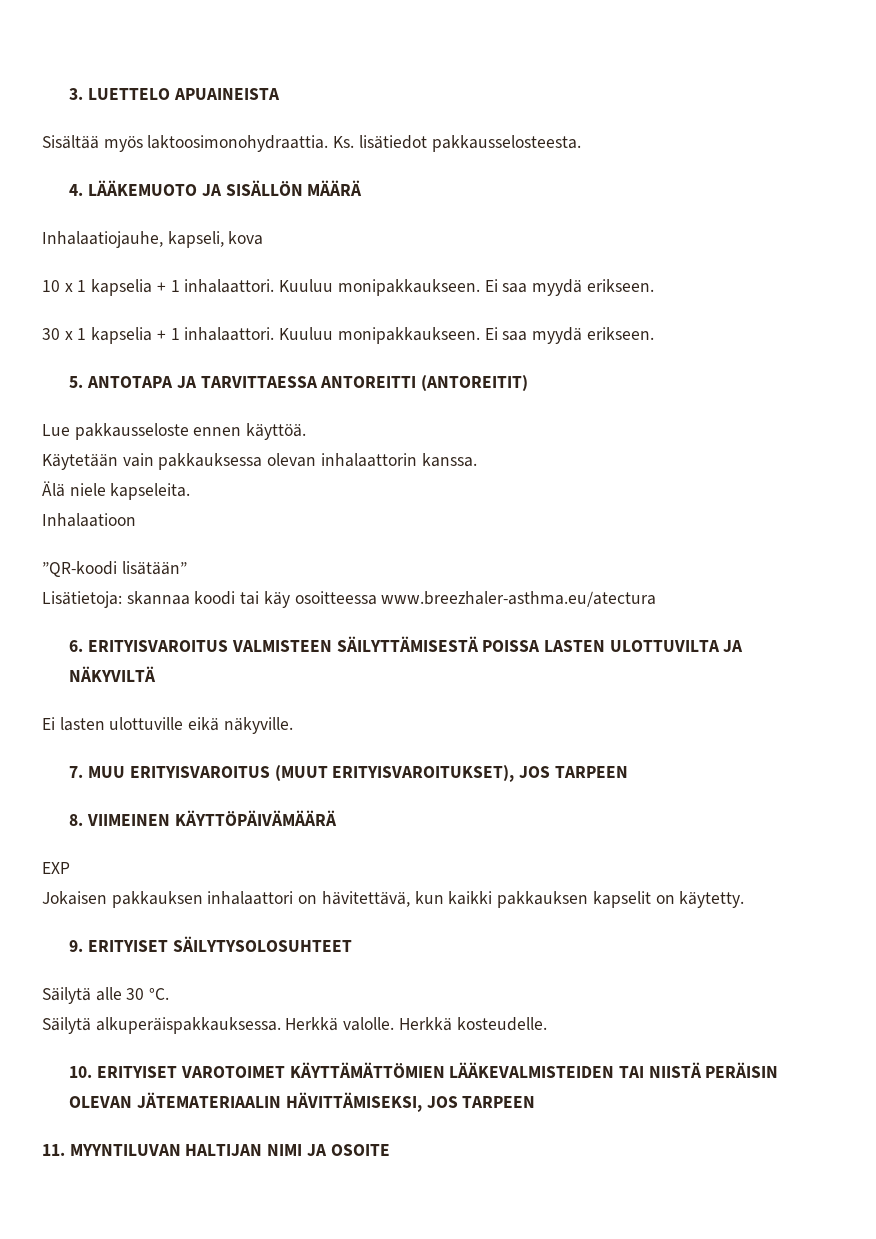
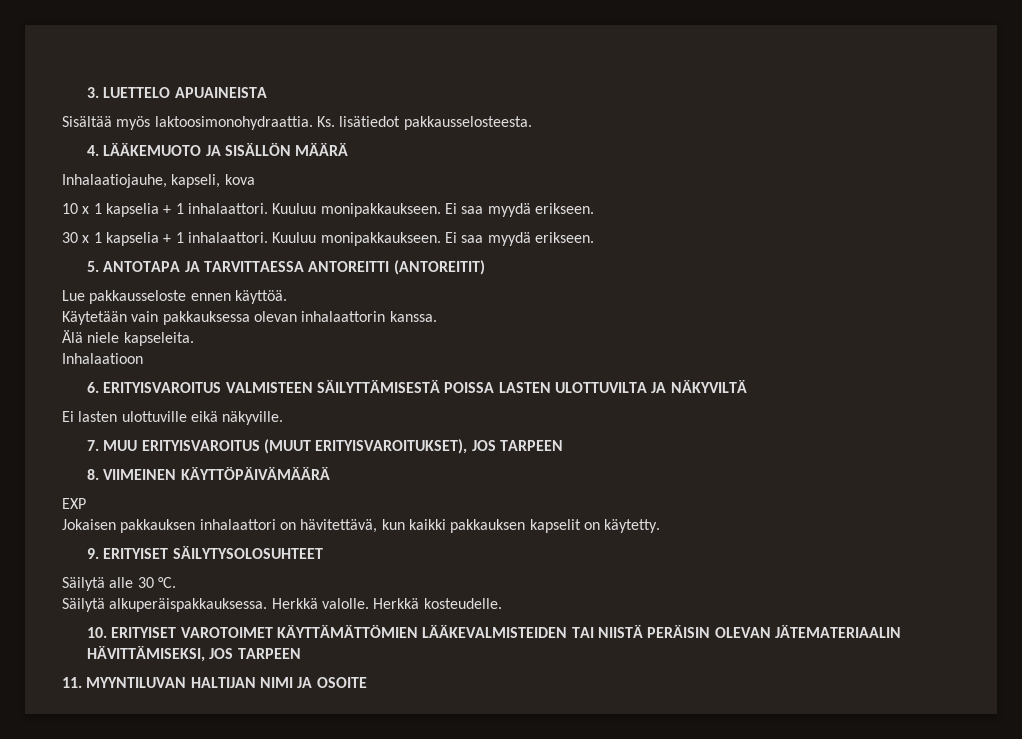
- ”QR-koodi lisätään”
- Lisätietoja: skannaa koodi tai käy osoitteessa www.breezhaler-asthma.eu/atectura

